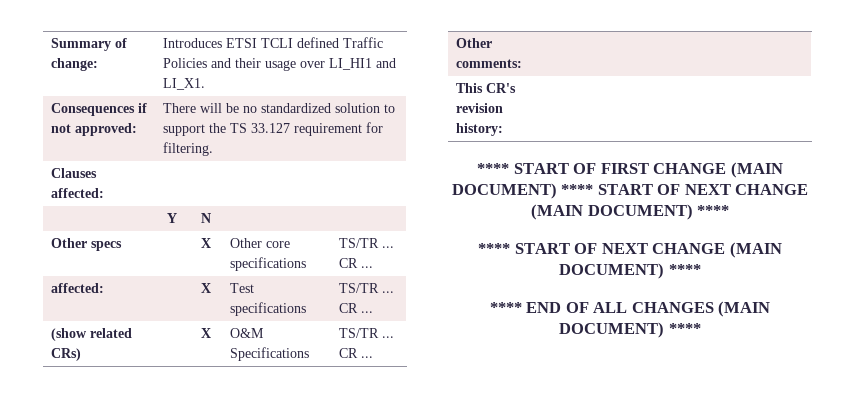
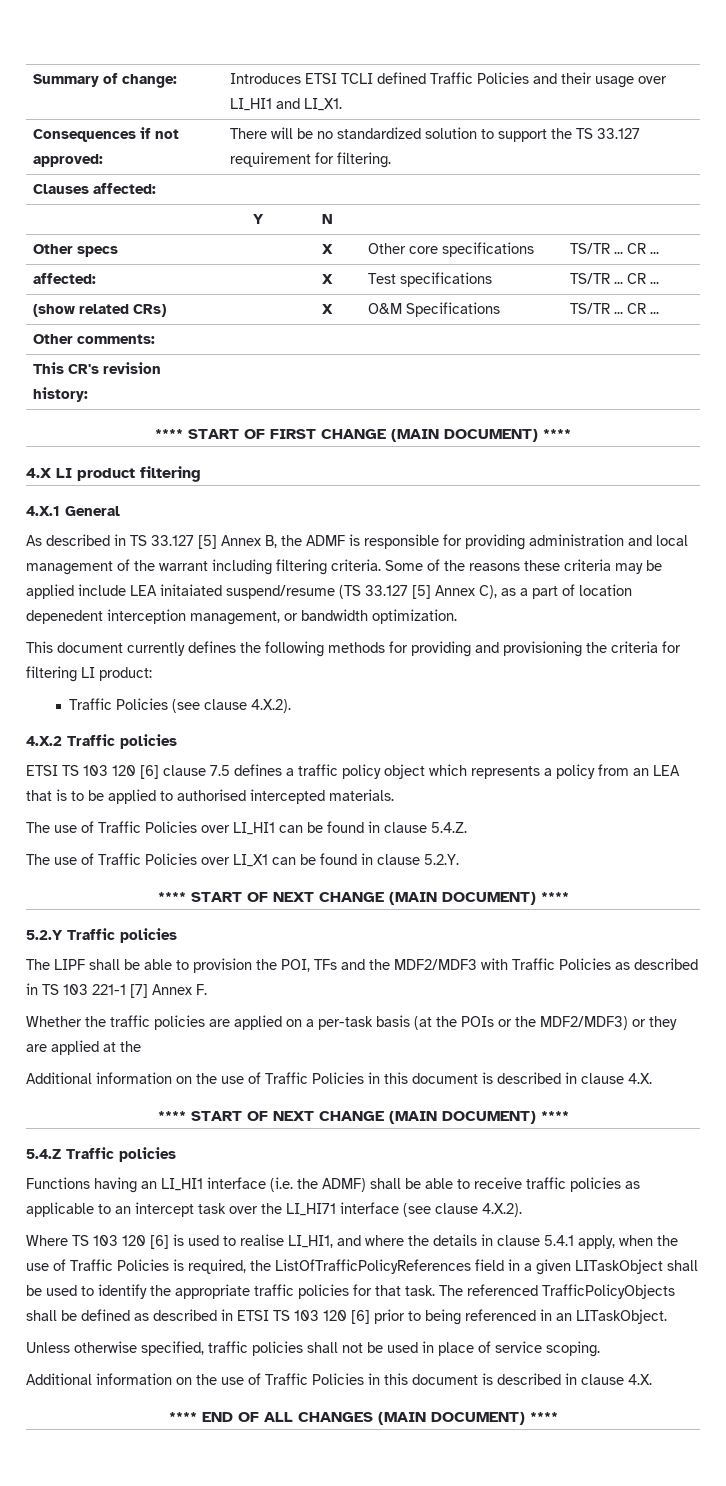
- **** START OF FIRST CHANGE (MAIN DOCUMENT) **** START OF NEXT CHANGE (MAIN DOCUMENT) ****
+ **** START OF FIRST CHANGE (MAIN DOCUMENT) ****
+ 4.X LI product filtering
+ 4.X.1 General
+ As described in TS 33.127 [5] Annex B, the ADMF is responsible for providing administration and local management of the warrant including filtering criteria. Some of the reasons these criteria may be applied include LEA initaiated suspend/resume (TS 33.127 [5] Annex C), as a part of location depenedent interception management, or bandwidth optimization.
+ This document currently defines the following methods for providing and provisioning the criteria for filtering LI product:
+ Traffic Policies (see clause 4.X.2).
+ 4.X.2 Traffic policies
+ ETSI TS 103 120 [6] clause 7.5 defines a traffic policy object which represents a policy from an LEA that is to be applied to authorised intercepted materials.
+ The use of Traffic Policies over LI_HI1 can be found in clause 5.4.Z.
+ The use of Traffic Policies over LI_X1 can be found in clause 5.2.Y.
  **** START OF NEXT CHANGE (MAIN DOCUMENT) ****
+ 5.2.Y Traffic policies
+ The LIPF shall be able to provision the POI, TFs and the MDF2/MDF3 with Traffic Policies as described in TS 103 221-1 [7] Annex F.
+ Whether the traffic policies are applied on a per-task basis (at the POIs or the MDF2/MDF3) or they are applied at the
+ Additional information on the use of Traffic Policies in this document is described in clause 4.X.
+ **** START OF NEXT CHANGE (MAIN DOCUMENT) ****
+ 5.4.Z Traffic policies
+ Functions having an LI_HI1 interface (i.e. the ADMF) shall be able to receive traffic policies as applicable to an intercept task over the LI_HI71 interface (see clause 4.X.2).
+ Where TS 103 120 [6] is used to realise LI_HI1, and where the details in clause 5.4.1 apply, when the use of Traffic Policies is required, the ListOfTrafficPolicyReferences field in a given LITaskObject shall be used to identify the appropriate traffic policies for that task. The referenced TrafficPolicyObjects shall be defined as described in ETSI TS 103 120 [6] prior to being referenced in an LITaskObject.
+ Unless otherwise specified, traffic policies shall not be used in place of service scoping.
+ Additional information on the use of Traffic Policies in this document is described in clause 4.X.

